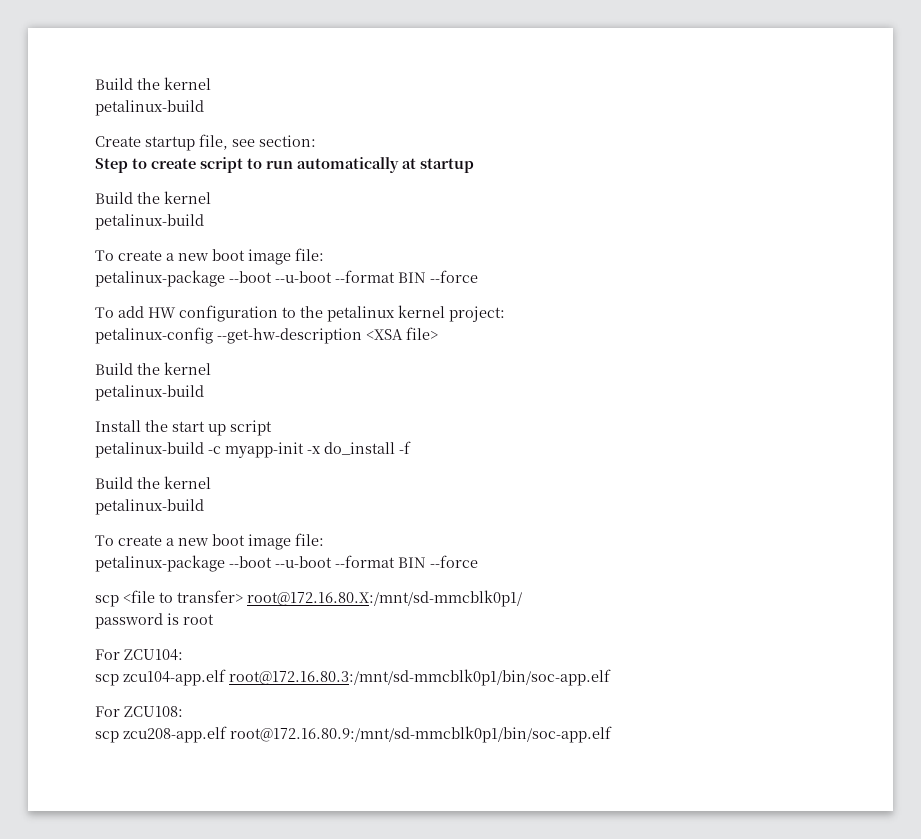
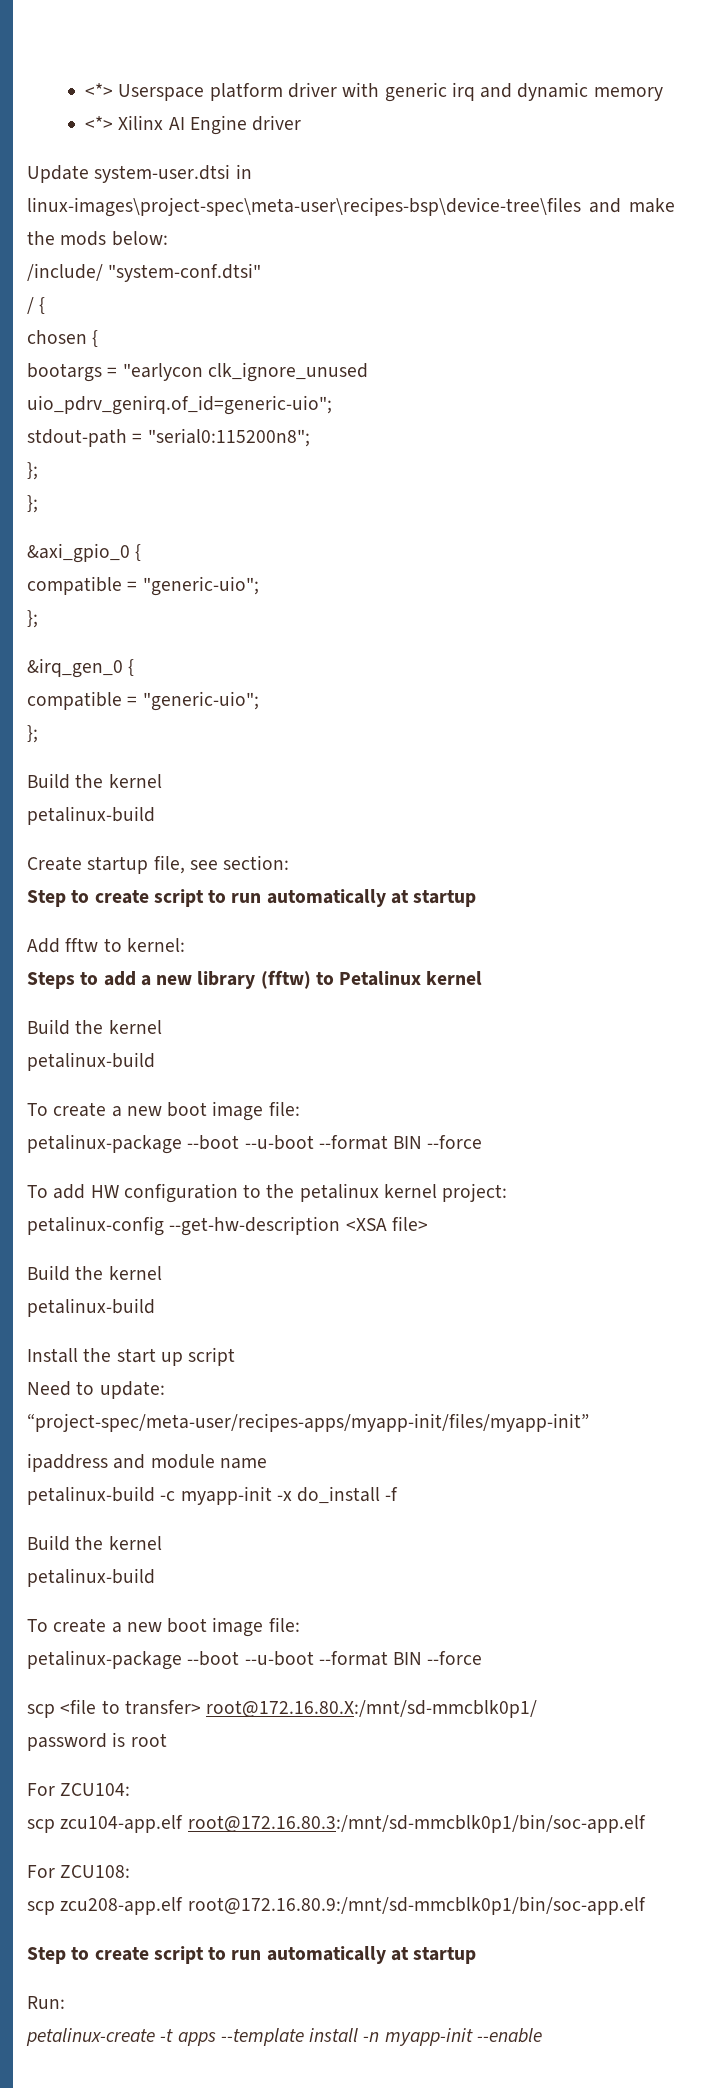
+ <*> Userspace platform driver with generic irq and dynamic memory
+ <*> Xilinx AI Engine driver
+ Update system-user.dtsi in linux-images\project-spec\meta-user\recipes-bsp\device-tree\files and make the mods below:
+ /include/ "system-conf.dtsi"
+ / {
+ chosen {
+ bootargs = "earlycon clk_ignore_unused uio_pdrv_genirq.of_id=generic-uio";
+ stdout-path = "serial0:115200n8";
+ };
+ };
+ &axi_gpio_0 {
+ compatible = "generic-uio";
+ };
+ &irq_gen_0 {
+ compatible = "generic-uio";
+ };
+ Add fftw to kernel:
+ Steps to add a new library (fftw) to Petalinux kernel
+ Need to update: “project-spec/meta-user/recipes-apps/myapp-init/files/myapp-init”
+ ipaddress and module name
  scp zcu208-app.elf root@172.16.80.9:/mnt/sd-mmcblk0p1/bin/soc-app.elf
+ Step to create script to run automatically at startup
+ Run:
+ petalinux-create -t apps --template install -n myapp-init --enable

